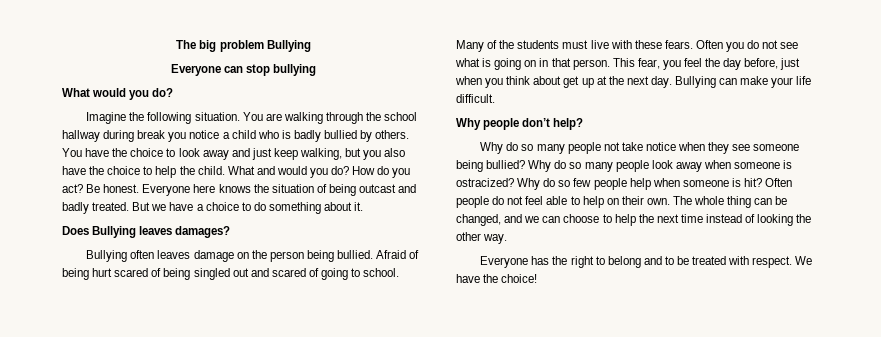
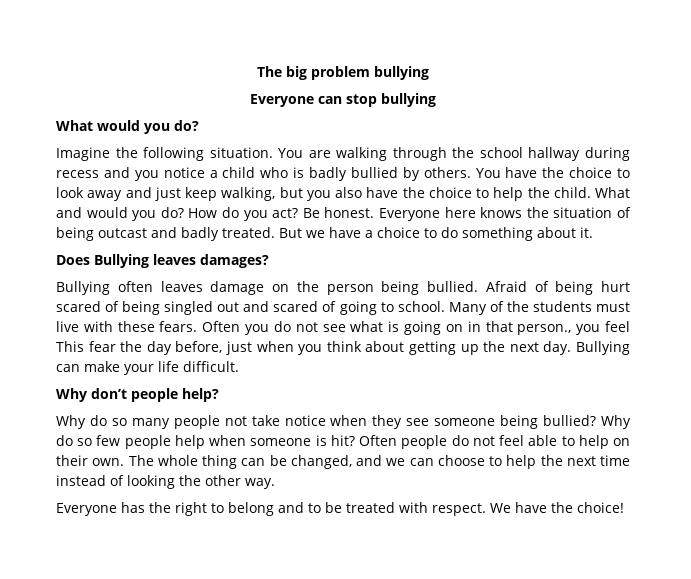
- The big problem Bullying
+ The big problem bullying
- You are walking through the school hallway during break you notice a child who is badly bullied by others.
+ You are walking through the school hallway during recess and you notice a child who is badly bullied by others.
- Often you do not see what is going on in that person. This fear, you feel the day before, just when you think about get up at the next day.
+ Often you do not see what is going on in that person., you feel This fear the day before, just when you think about getting up the next day.
- Why people don’t help?
+ Why don’t people help?
- Why do so many people look away when someone is ostracized? Why do so few people help when someone is hit?
+ Why do so few people help when someone is hit?

